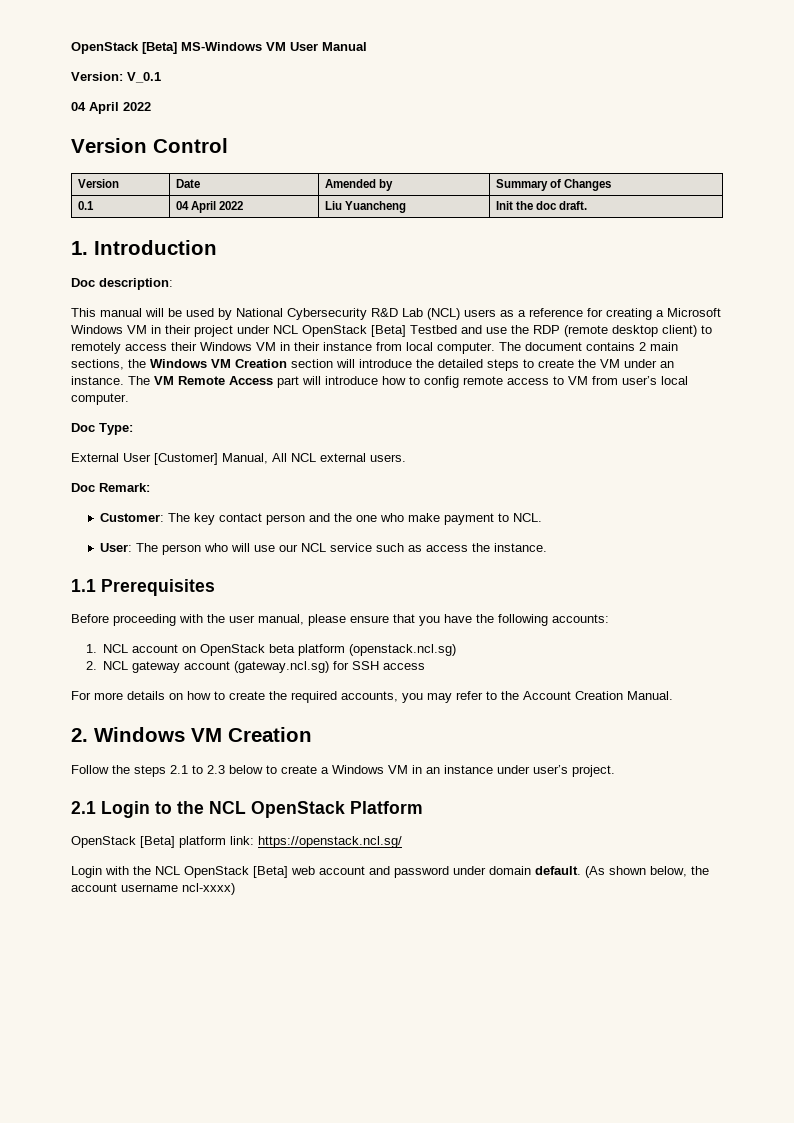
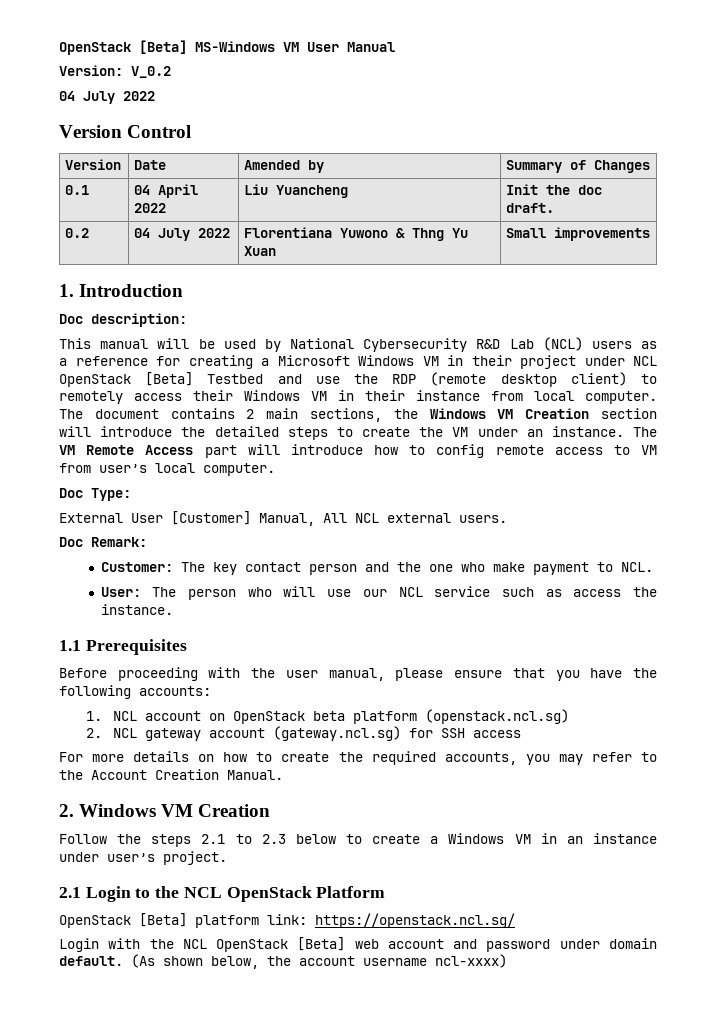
- Version: V_0.1
- 04 April 2022
+ Version: V_0.2
+ 04 July 2022
+ 0.2 | 04 July 2022 | Florentiana Yuwono & Thng Yu Xuan | Small improvements

